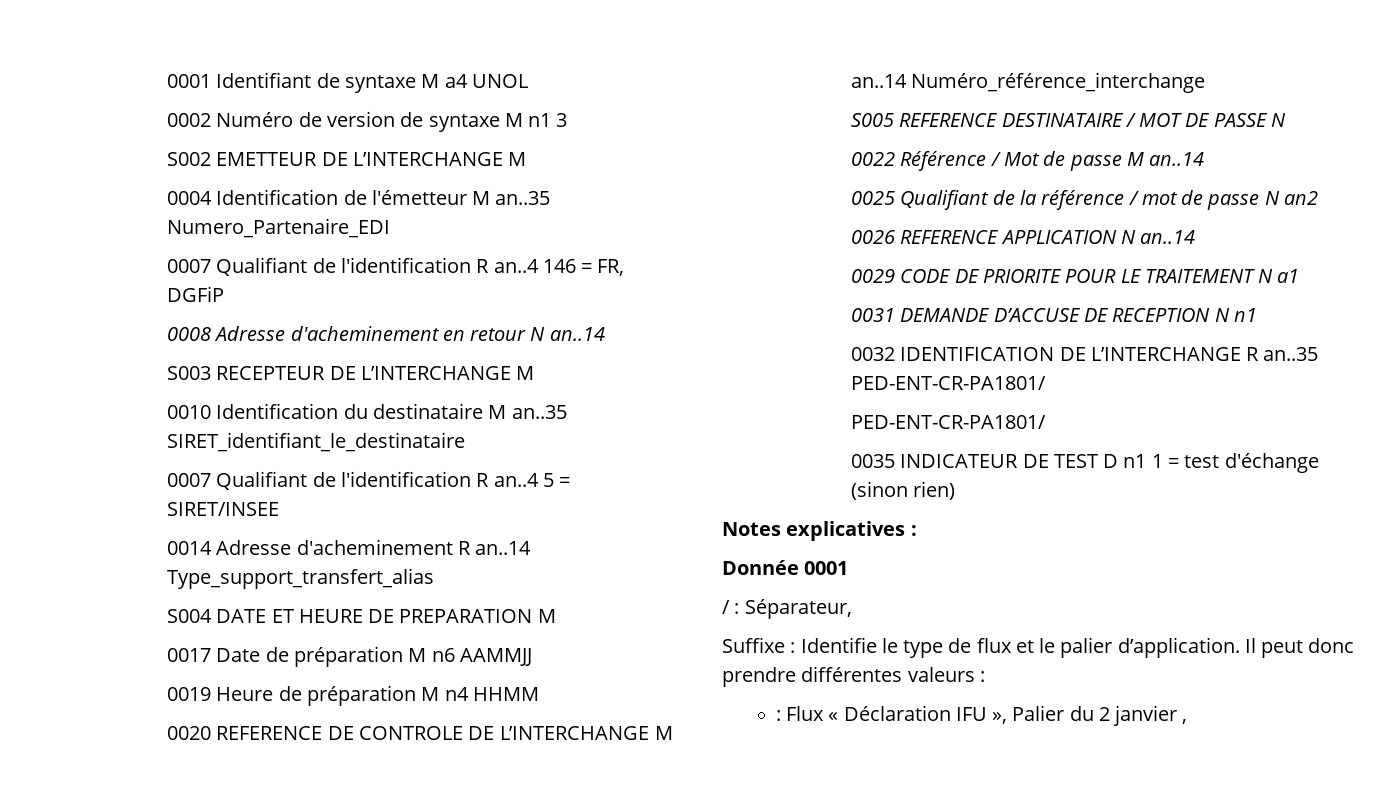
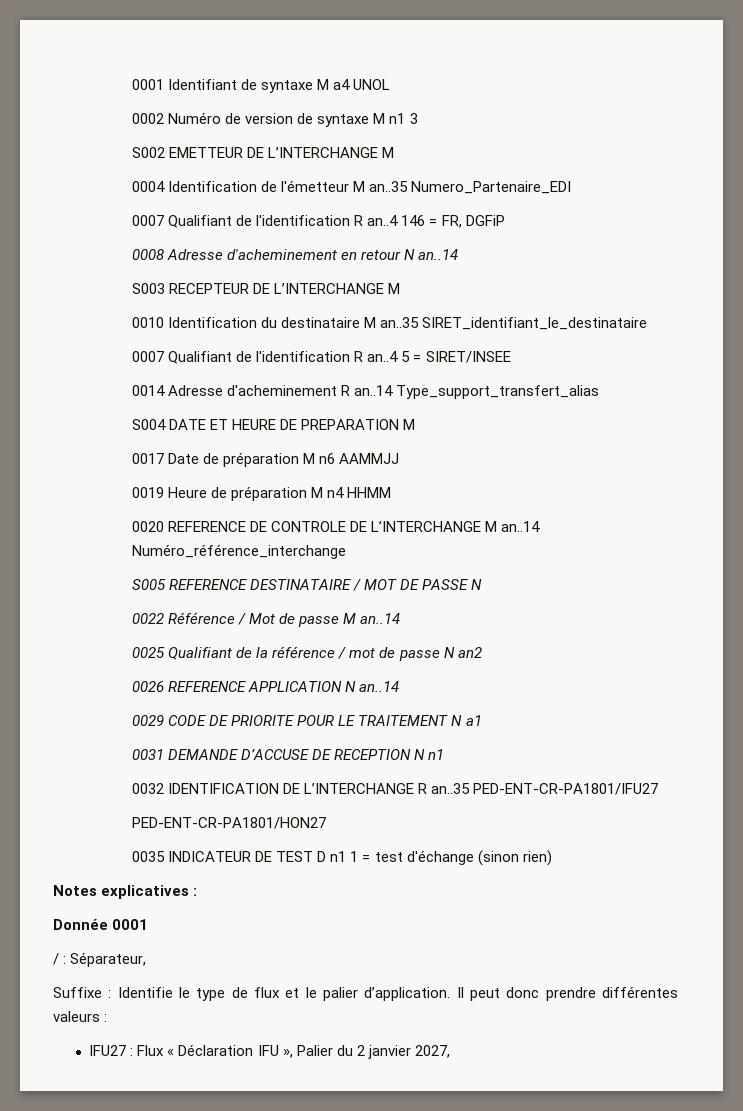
- 0032 IDENTIFICATION DE L’INTERCHANGE R an..35 PED-ENT-CR-PA1801/
- PED-ENT-CR-PA1801/
+ 0032 IDENTIFICATION DE L’INTERCHANGE R an..35 PED-ENT-CR-PA1801/IFU27
+ PED-ENT-CR-PA1801/HON27
- : Flux « Déclaration IFU », Palier du 2 janvier ,
+ IFU27 : Flux « Déclaration IFU », Palier du 2 janvier 2027,

